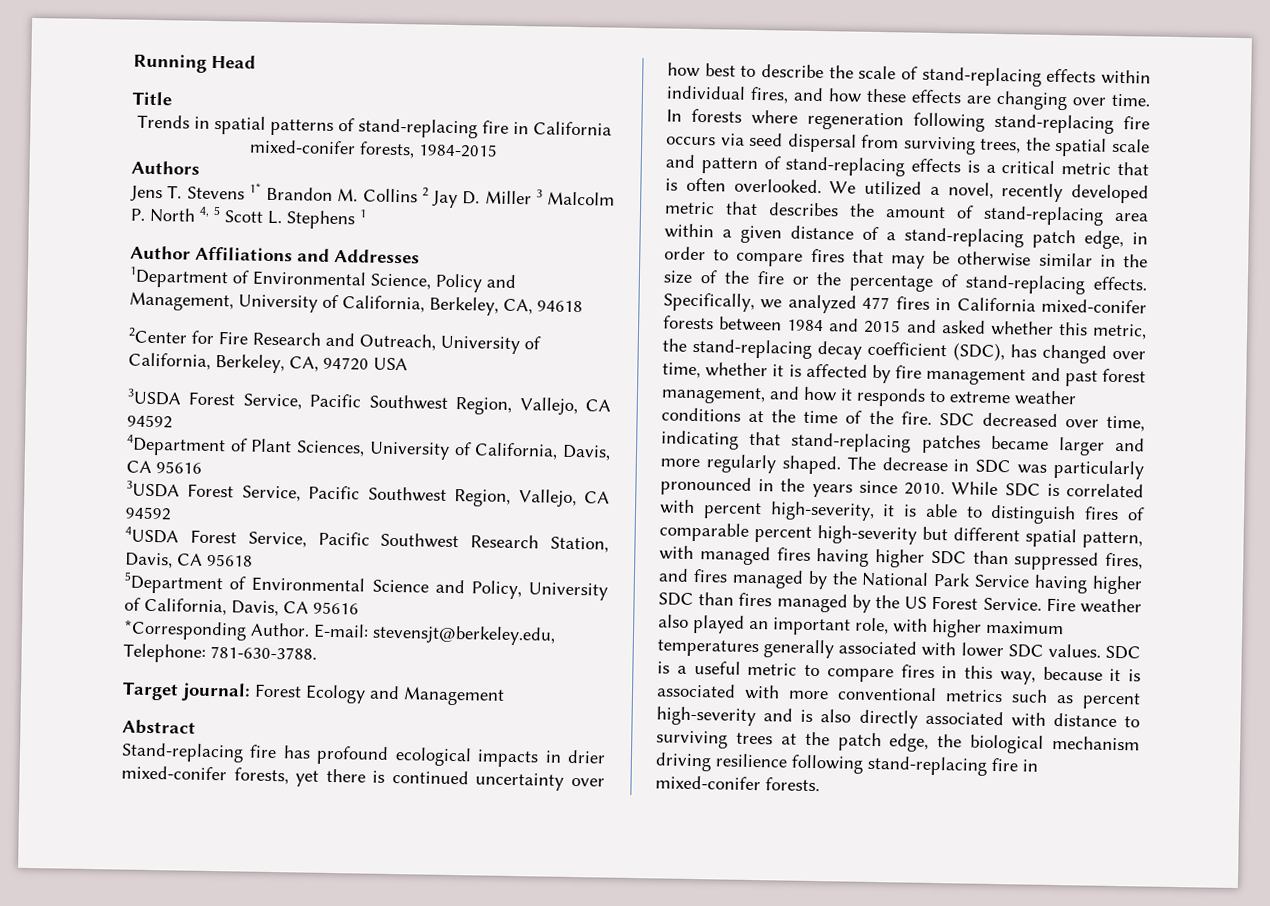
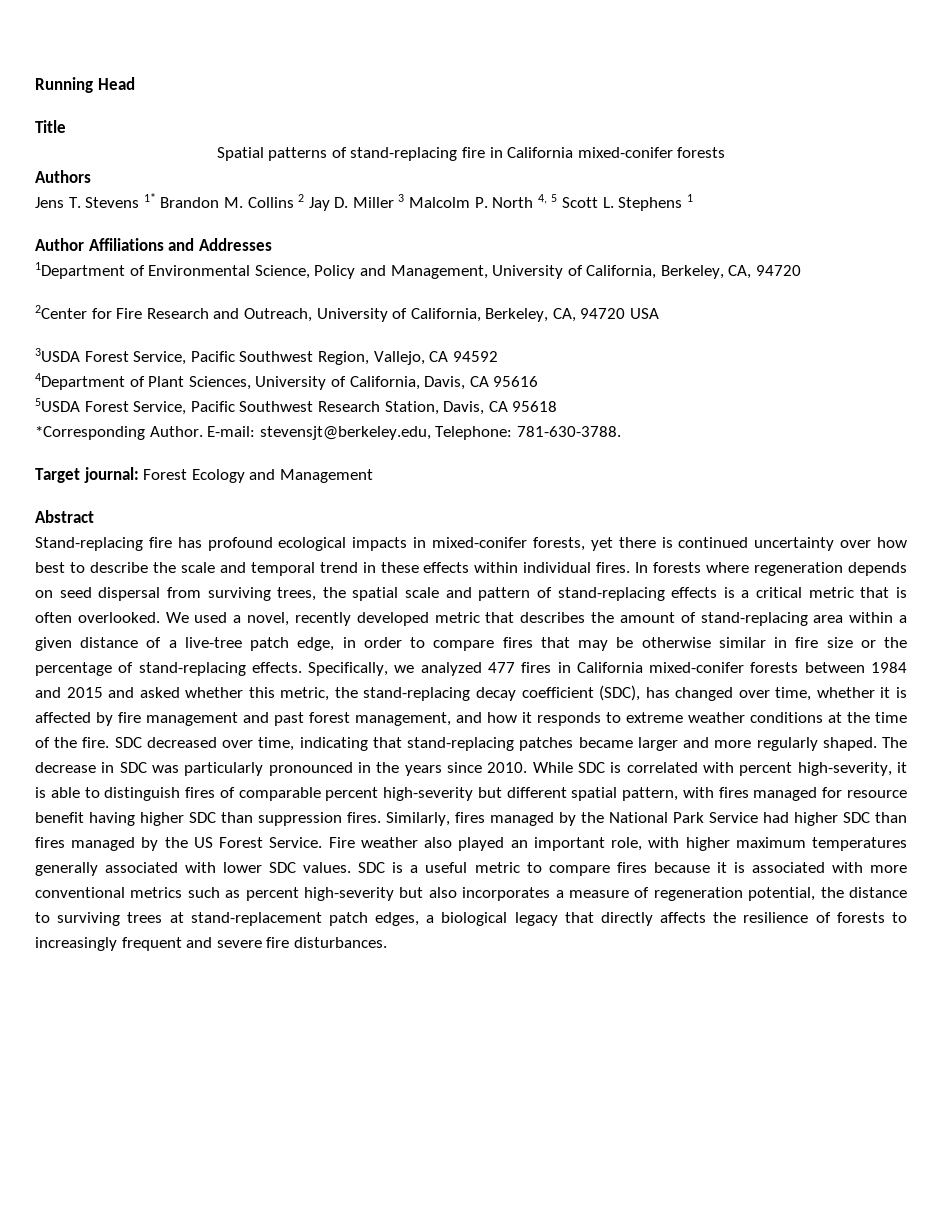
- Trends in spatial patterns of stand-replacing fire in California mixed-conifer forests, 1984-2015
+ Spatial patterns of stand-replacing fire in California mixed-conifer forests
- 1Department of Environmental Science, Policy and Management, University of California, Berkeley, CA, 94618
+ 1Department of Environmental Science, Policy and Management, University of California, Berkeley, CA, 94720
  4Department of Plant Sciences, University of California, Davis, CA 95616
- 3USDA Forest Service, Pacific Southwest Region, Vallejo, CA 94592
- 4USDA Forest Service, Pacific Southwest Research Station, Davis, CA 95618
+ 5USDA Forest Service, Pacific Southwest Research Station, Davis, CA 95618
- 5Department of Environmental Science and Policy, University of California, Davis, CA 95616
- Stand-replacing fire has profound ecological impacts in drier mixed-conifer forests, yet there is continued uncertainty over how best to describe the scale of stand-replacing effects within individual fires, and how these effects are changing over time. In forests where regeneration following stand-replacing fire occurs via seed dispersal from surviving trees, the spatial scale and pattern of stand-replacing effects is a critical metric that is often overlooked.
+ Stand-replacing fire has profound ecological impacts in mixed-conifer forests, yet there is continued uncertainty over how best to describe the scale and temporal trend in these effects within individual fires. In forests where regeneration depends on seed dispersal from surviving trees, the spatial scale and pattern of stand-replacing effects is a critical metric that is often overlooked.
- We utilized a novel, recently developed metric that describes the amount of stand-replacing area within a given distance of a stand-replacing patch edge, in order to compare fires that may be otherwise similar in the size of the fire or the percentage of stand-replacing effects.
+ We used a novel, recently developed metric that describes the amount of stand-replacing area within a given distance of a live-tree patch edge, in order to compare fires that may be otherwise similar in fire size or the percentage of stand-replacing effects.
- While SDC is correlated with percent high-severity, it is able to distinguish fires of comparable percent high-severity but different spatial pattern, with managed fires having higher SDC than suppressed fires, and fires managed by the National Park Service having higher SDC than fires managed by the US Forest Service.
+ While SDC is correlated with percent high-severity, it is able to distinguish fires of comparable percent high-severity but different spatial pattern, with fires managed for resource benefit having higher SDC than suppression fires. Similarly, fires managed by the National Park Service had higher SDC than fires managed by the US Forest Service.
- SDC is a useful metric to compare fires in this way, because it is associated with more conventional metrics such as percent high-severity and is also directly associated with distance to surviving trees at the patch edge, the biological mechanism driving resilience following stand-replacing fire in mixed-conifer forests.
+ SDC is a useful metric to compare fires because it is associated with more conventional metrics such as percent high-severity but also incorporates a measure of regeneration potential, the distance to surviving trees at stand-replacement patch edges, a biological legacy that directly affects the resilience of forests to increasingly frequent and severe fire disturbances.

